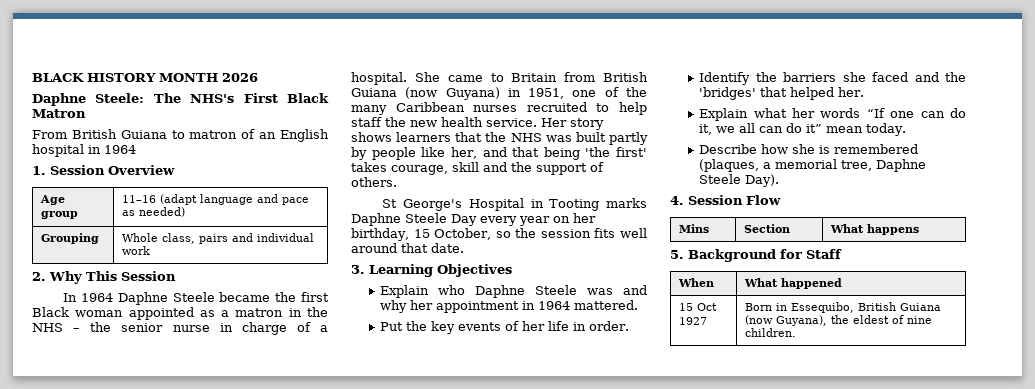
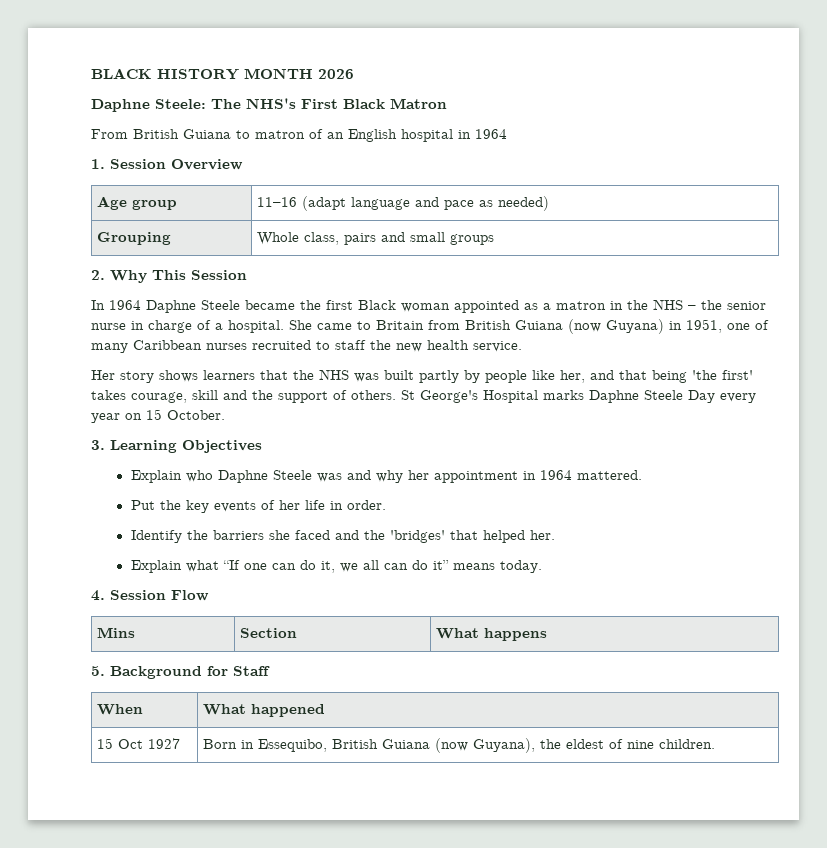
- Grouping | Whole class, pairs and individual work
+ Grouping | Whole class, pairs and small groups
- She came to Britain from British Guiana (now Guyana) in 1951, one of the many Caribbean nurses recruited to help staff the new health service. Her story shows learners that the NHS was built partly by people like her, and that being 'the first' takes courage, skill and the support of others.
- St George's Hospital in Tooting marks Daphne Steele Day every year on her birthday, 15 October, so the session fits well around that date.
+ She came to Britain from British Guiana (now Guyana) in 1951, one of many Caribbean nurses recruited to staff the new health service.
+ Her story shows learners that the NHS was built partly by people like her, and that being 'the first' takes courage, skill and the support of others. St George's Hospital marks Daphne Steele Day every year on 15 October.
- Explain what her words “If one can do it, we all can do it” mean today.
+ Explain what “If one can do it, we all can do it” means today.
- Describe how she is remembered (plaques, a memorial tree, Daphne Steele Day).

